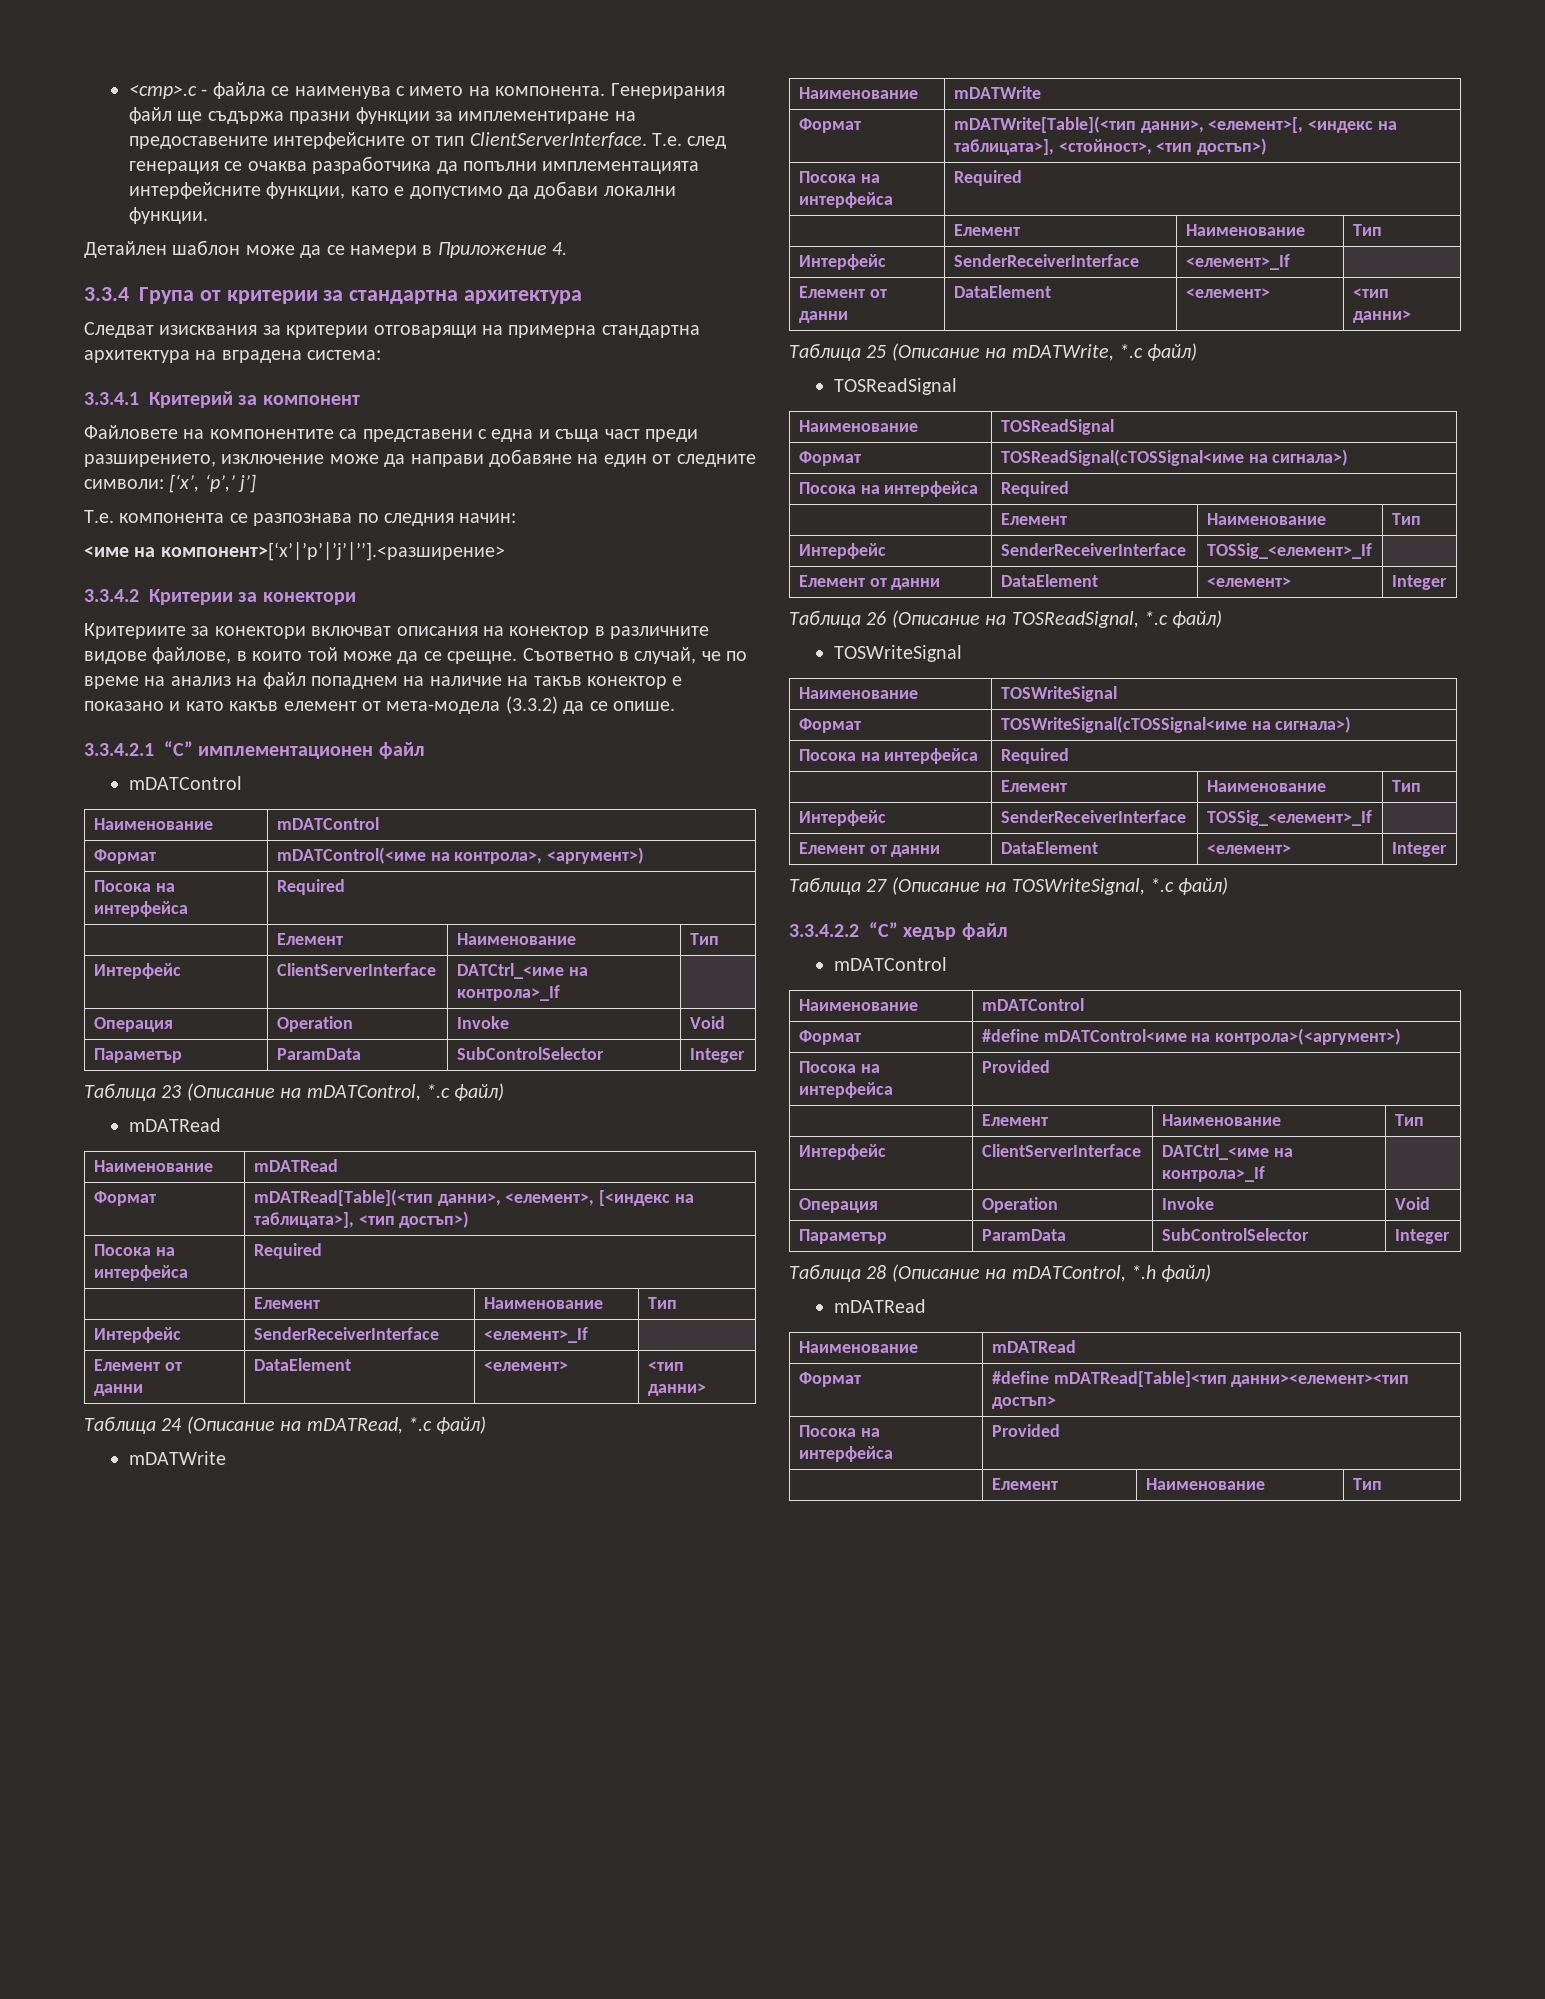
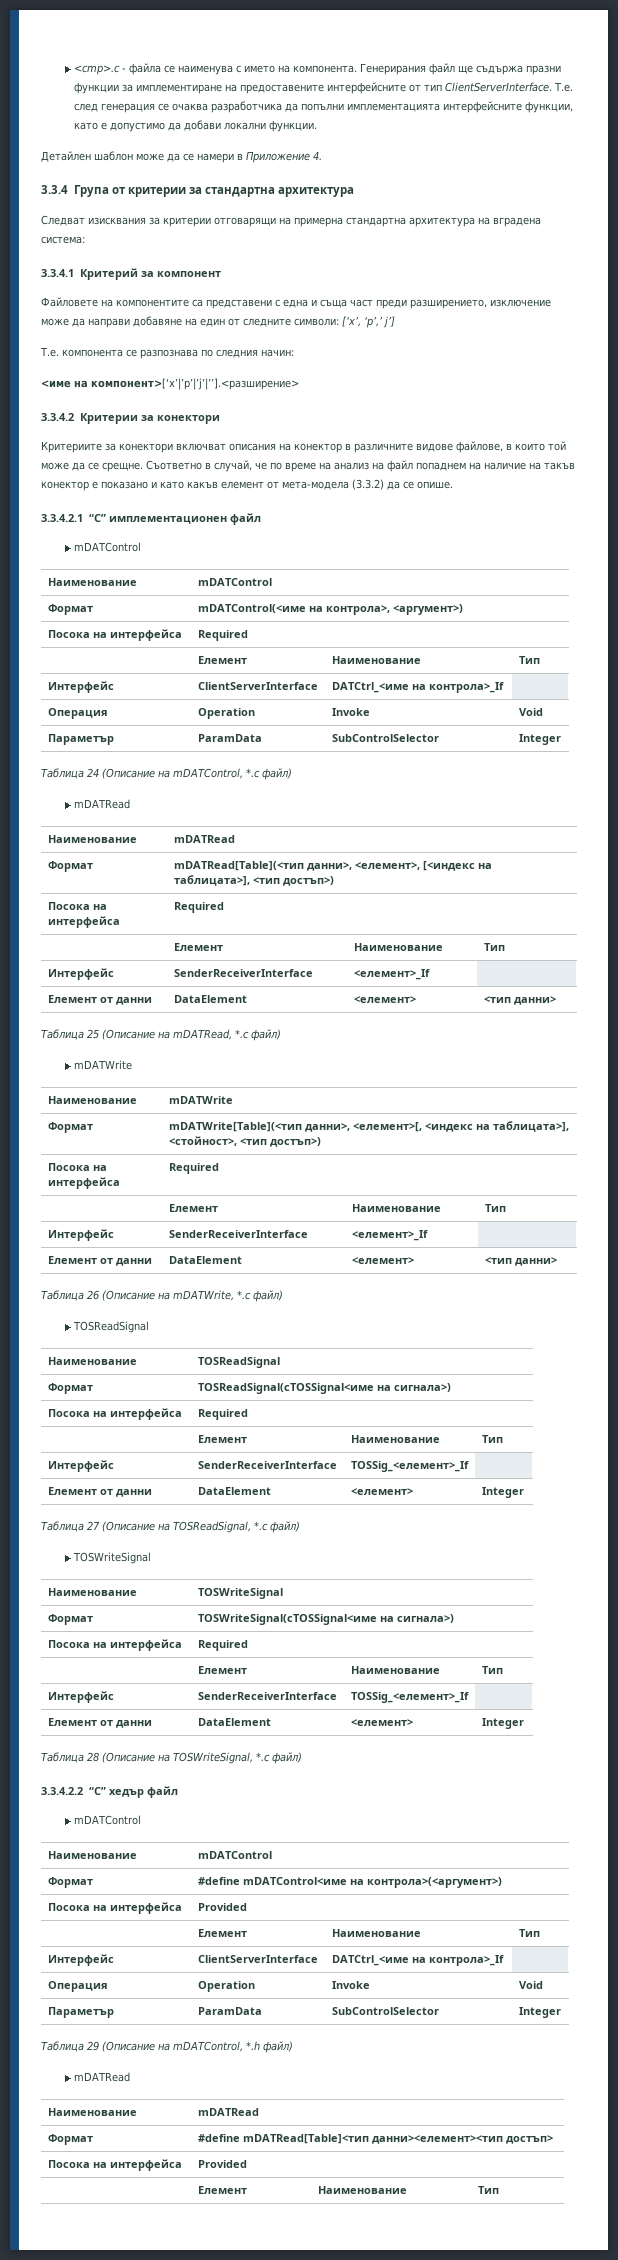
- Таблица 23 (Описание на mDATControl, *.c файл)
+ Таблица 24 (Описание на mDATControl, *.c файл)
- Таблица 24 (Описание на mDATRead, *.c файл)
+ Таблица 25 (Описание на mDATRead, *.c файл)
- Таблица 25 (Описание на mDATWrite, *.c файл)
+ Таблица 26 (Описание на mDATWrite, *.c файл)
- Таблица 26 (Описание на TOSReadSignal, *.c файл)
+ Таблица 27 (Описание на TOSReadSignal, *.c файл)
- Таблица 27 (Описание на TOSWriteSignal, *.c файл)
+ Таблица 28 (Описание на TOSWriteSignal, *.c файл)
- Таблица 28 (Описание на mDATControl, *.h файл)
+ Таблица 29 (Описание на mDATControl, *.h файл)

